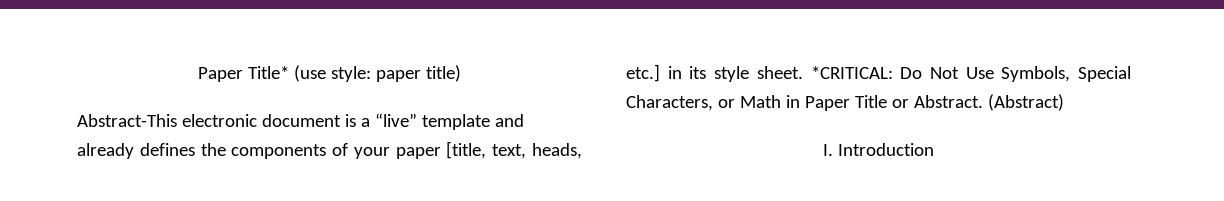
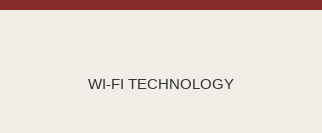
- Paper Title* (use style: paper title)
- Abstract-This electronic document is a “live” template and already defines the components of your paper [title, text, heads, etc.] in its style sheet. *CRITICAL: Do Not Use Symbols, Special Characters, or Math in Paper Title or Abstract. (Abstract)
- I. Introduction
+ WI-FI TECHNOLOGY

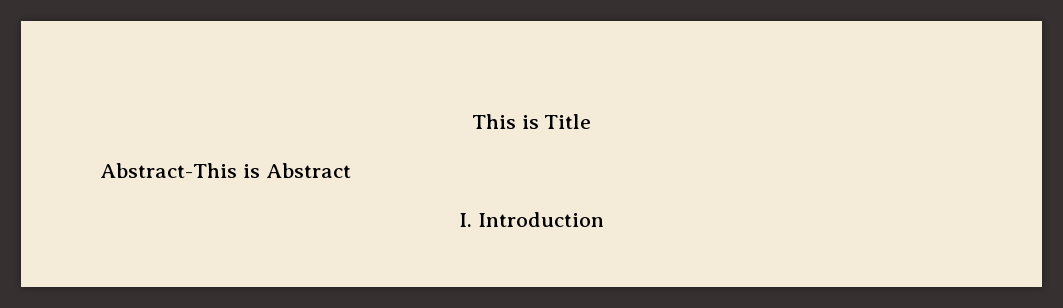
- WI-FI TECHNOLOGY
+ This is Title
+ Abstract-This is Abstract
+ I. Introduction

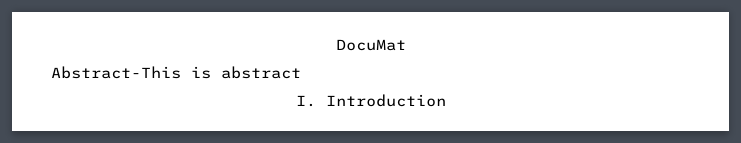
- This is Title
+ DocuMat
- Abstract-This is Abstract
+ Abstract-This is abstract

